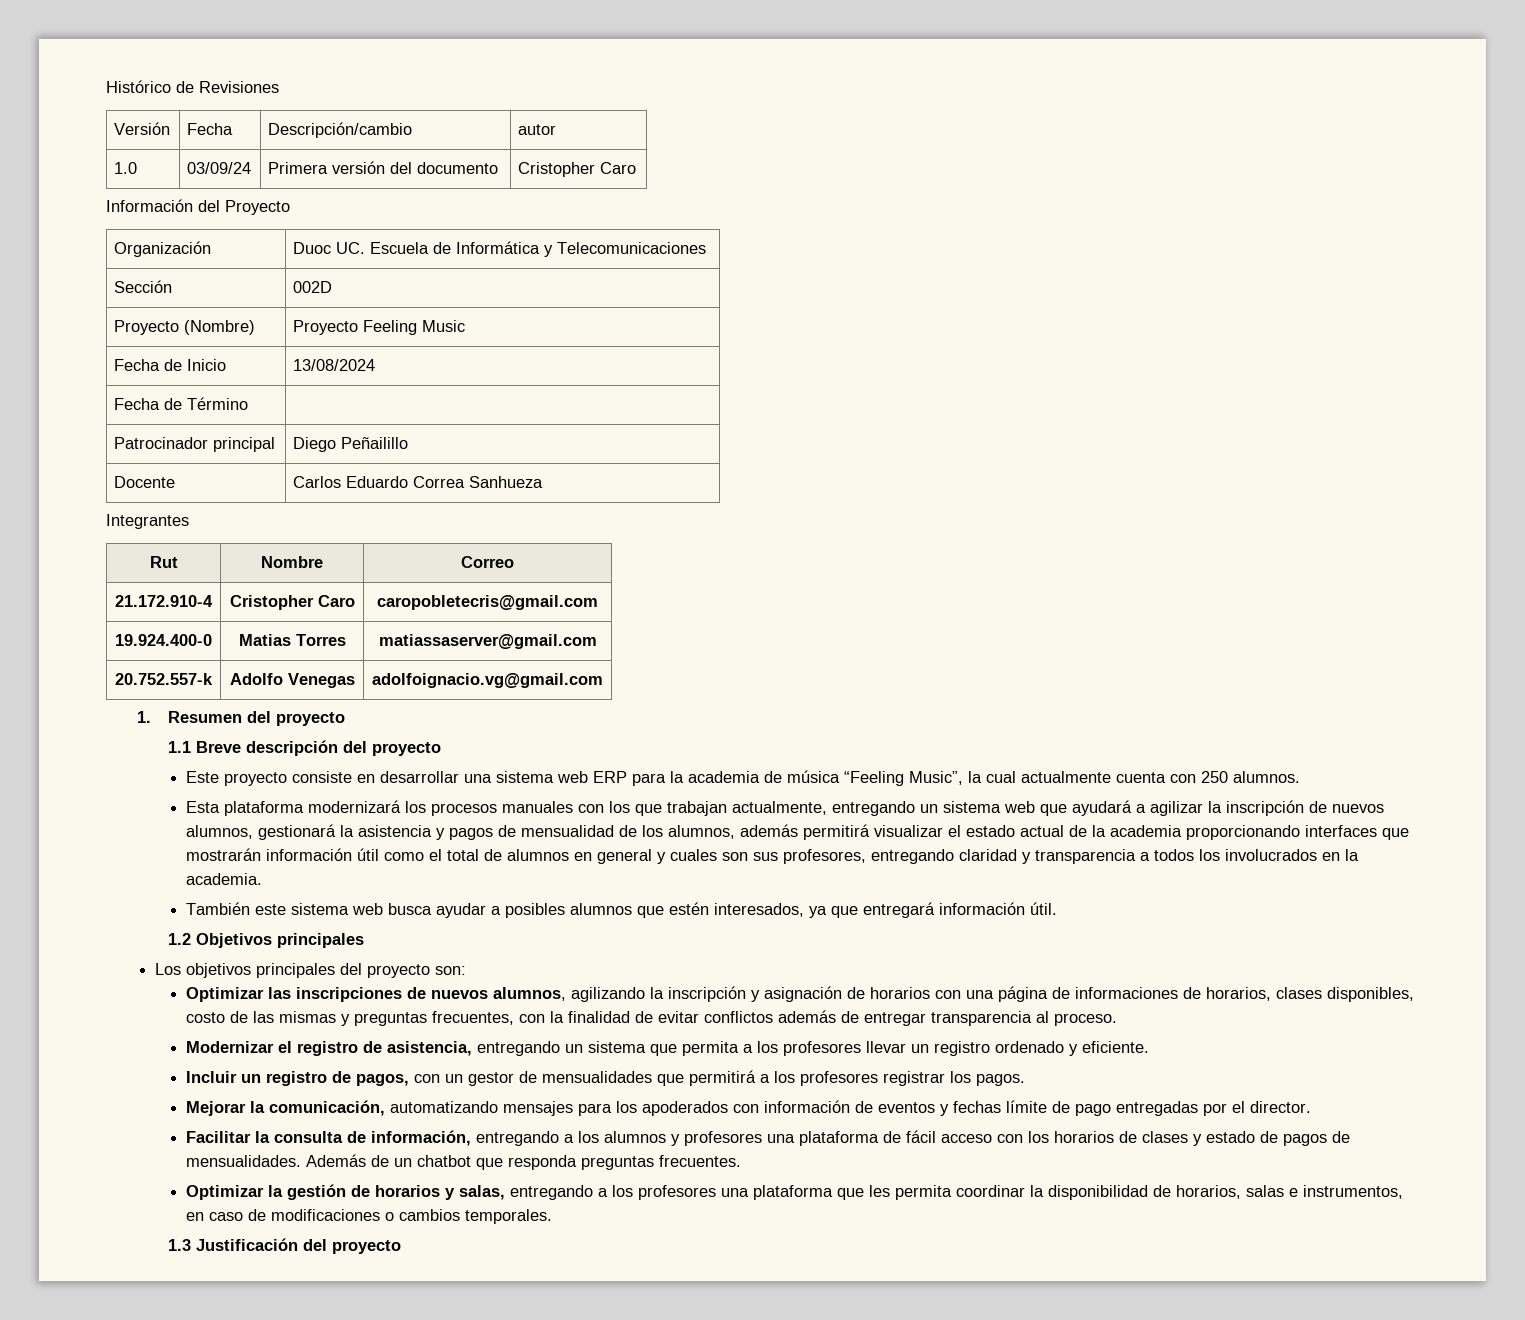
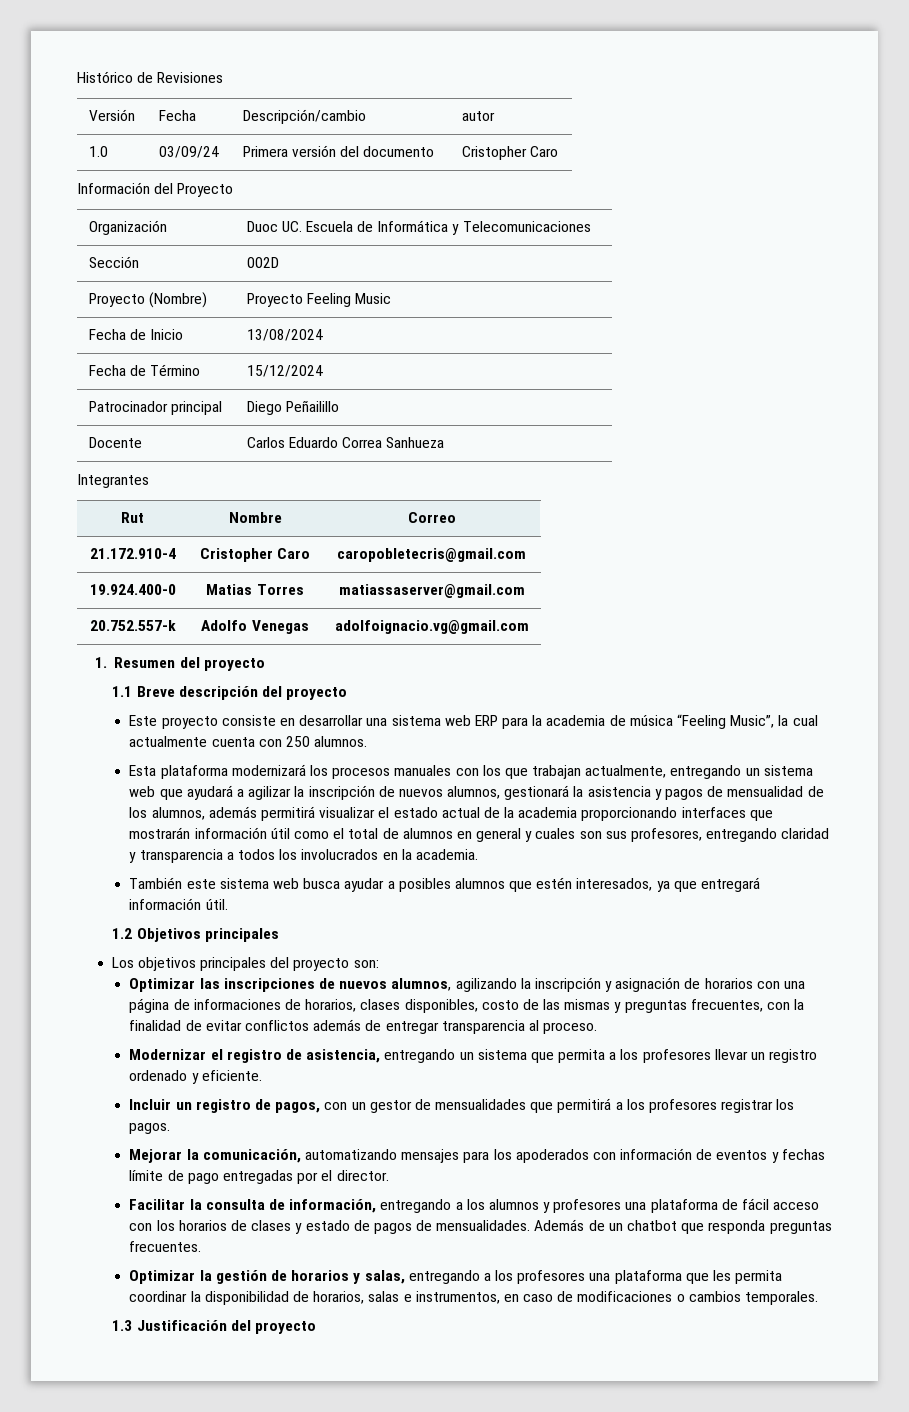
- Fecha de Término |
+ Fecha de Término | 15/12/2024

